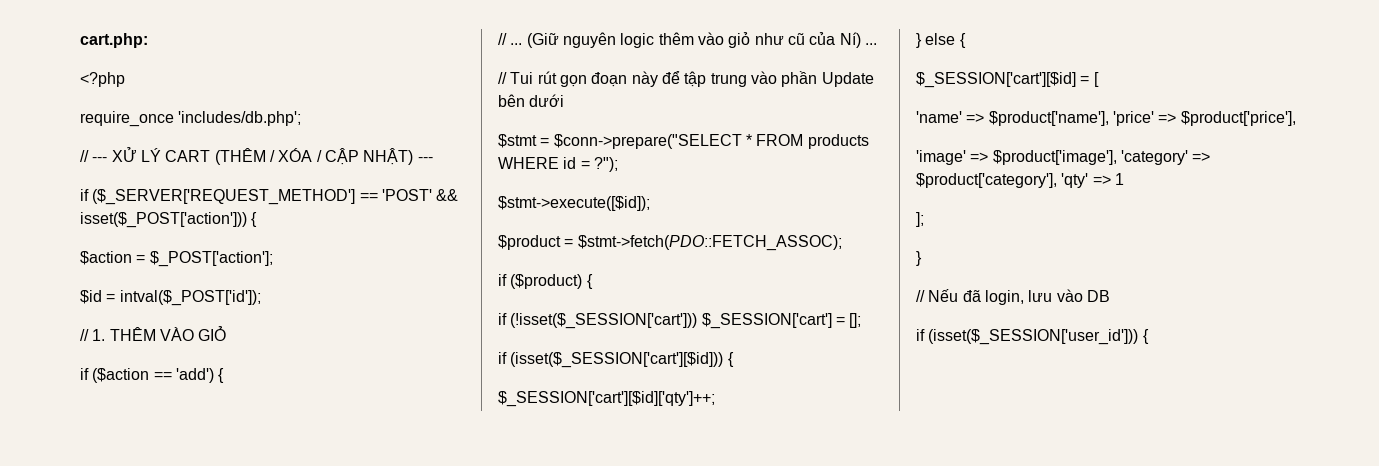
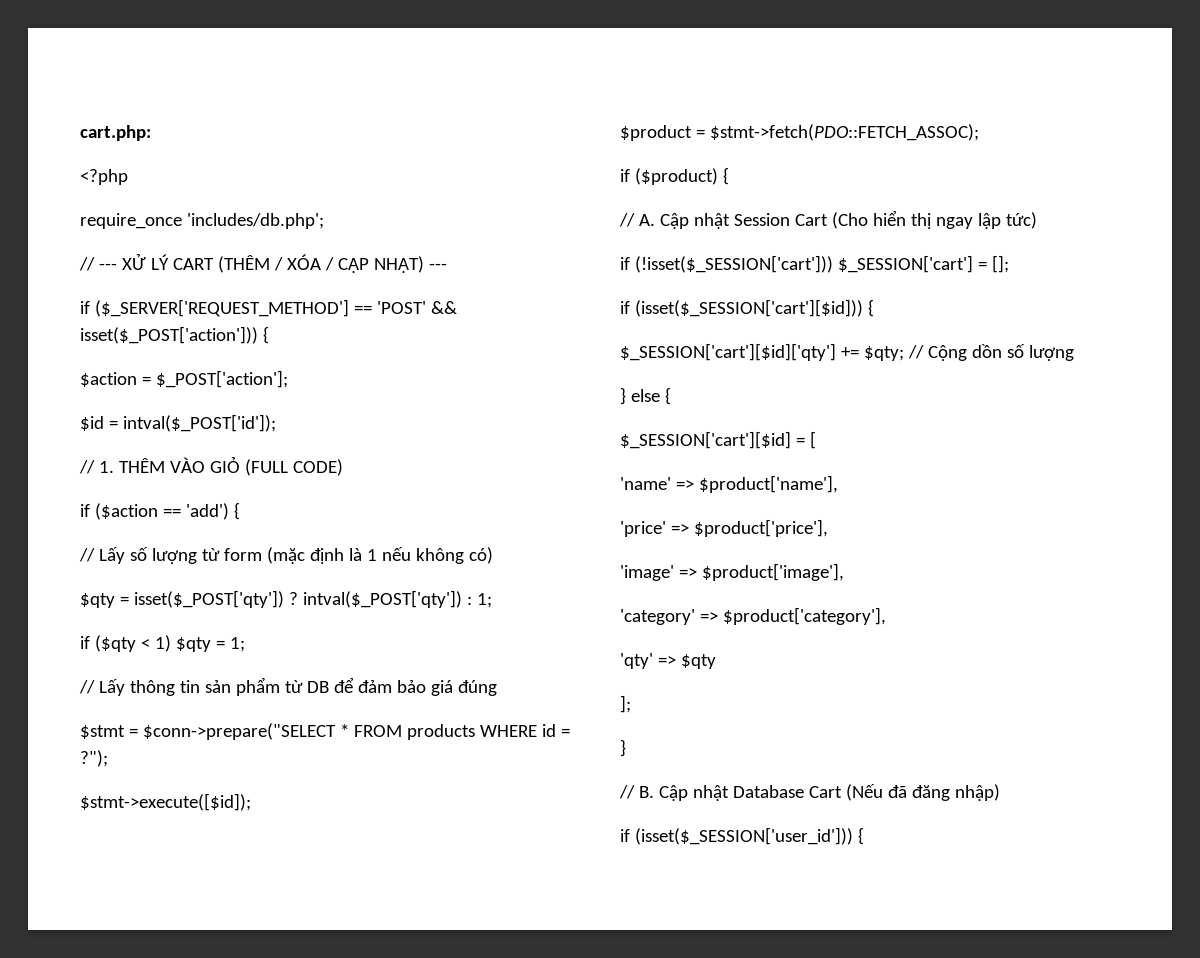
- // 1. THÊM VÀO GIỎ
+ // 1. THÊM VÀO GIỎ (FULL CODE)
- // ... (Giữ nguyên logic thêm vào giỏ như cũ của Ní) ...
- // Tui rút gọn đoạn này để tập trung vào phần Update bên dưới
+ // Lấy số lượng từ form (mặc định là 1 nếu không có)
+ $qty = isset($_POST['qty']) ? intval($_POST['qty']) : 1;
+ if ($qty < 1) $qty = 1;
+ // Lấy thông tin sản phẩm từ DB để đảm bảo giá đúng
+ // A. Cập nhật Session Cart (Cho hiển thị ngay lập tức)
- $_SESSION['cart'][$id]['qty']++;
+ $_SESSION['cart'][$id]['qty'] += $qty; // Cộng dồn số lượng
- 'name' => $product['name'], 'price' => $product['price'],
+ 'name' => $product['name'],
+ 'price' => $product['price'],
- 'image' => $product['image'], 'category' => $product['category'], 'qty' => 1
+ 'image' => $product['image'],
+ 'category' => $product['category'],
+ 'qty' => $qty
- // Nếu đã login, lưu vào DB
+ // B. Cập nhật Database Cart (Nếu đã đăng nhập)

